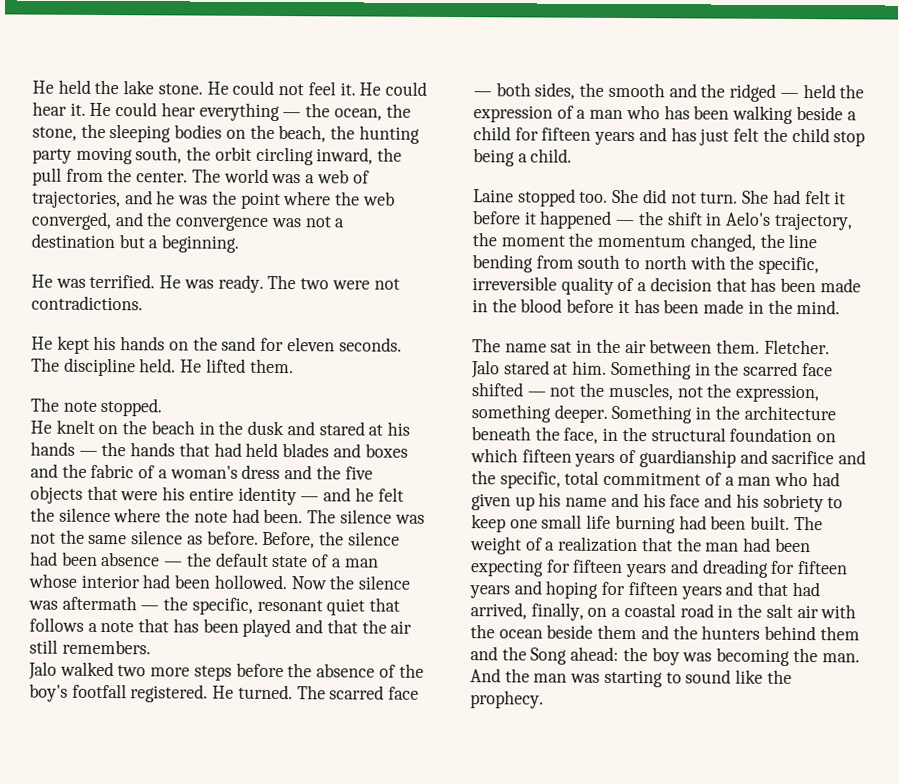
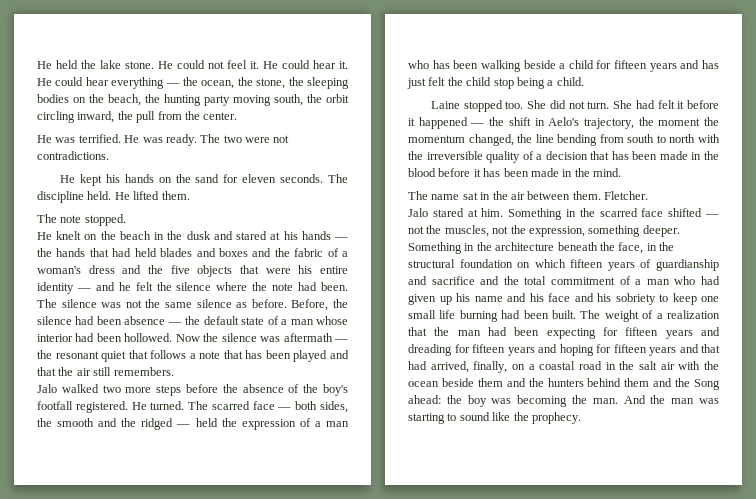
- The world was a web of trajectories, and he was the point where the web converged, and the convergence was not a destination but a beginning.
- Now the silence was aftermath — the specific, resonant quiet that follows a note that has been played and that the air still remembers.
+ Now the silence was aftermath — the resonant quiet that follows a note that has been played and that the air still remembers.
- She had felt it before it happened — the shift in Aelo's trajectory, the moment the momentum changed, the line bending from south to north with the specific, irreversible quality of a decision that has been made in the blood before it has been made in the mind.
+ She had felt it before it happened — the shift in Aelo's trajectory, the moment the momentum changed, the line bending from south to north with the irreversible quality of a decision that has been made in the blood before it has been made in the mind.
- Something in the architecture beneath the face, in the structural foundation on which fifteen years of guardianship and sacrifice and the specific, total commitment of a man who had given up his name and his face and his sobriety to keep one small life burning had been built.
+ Something in the architecture beneath the face, in the structural foundation on which fifteen years of guardianship and sacrifice and the total commitment of a man who had given up his name and his face and his sobriety to keep one small life burning had been built.

